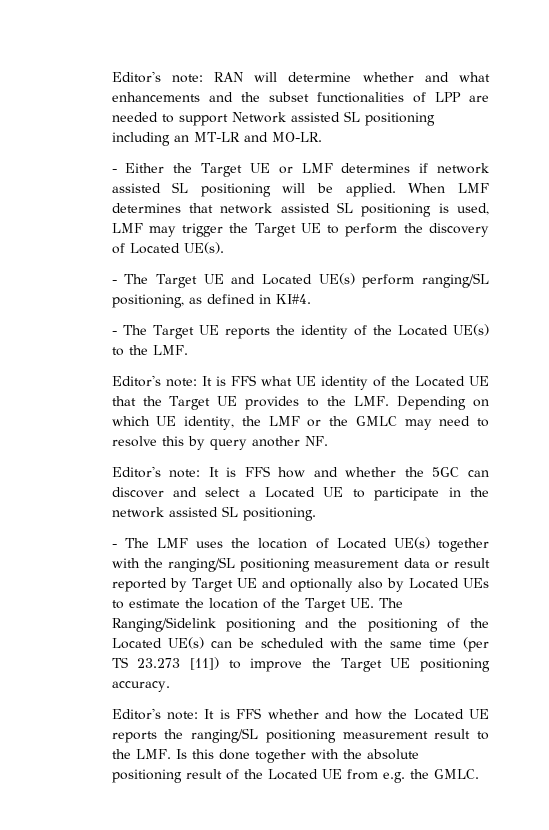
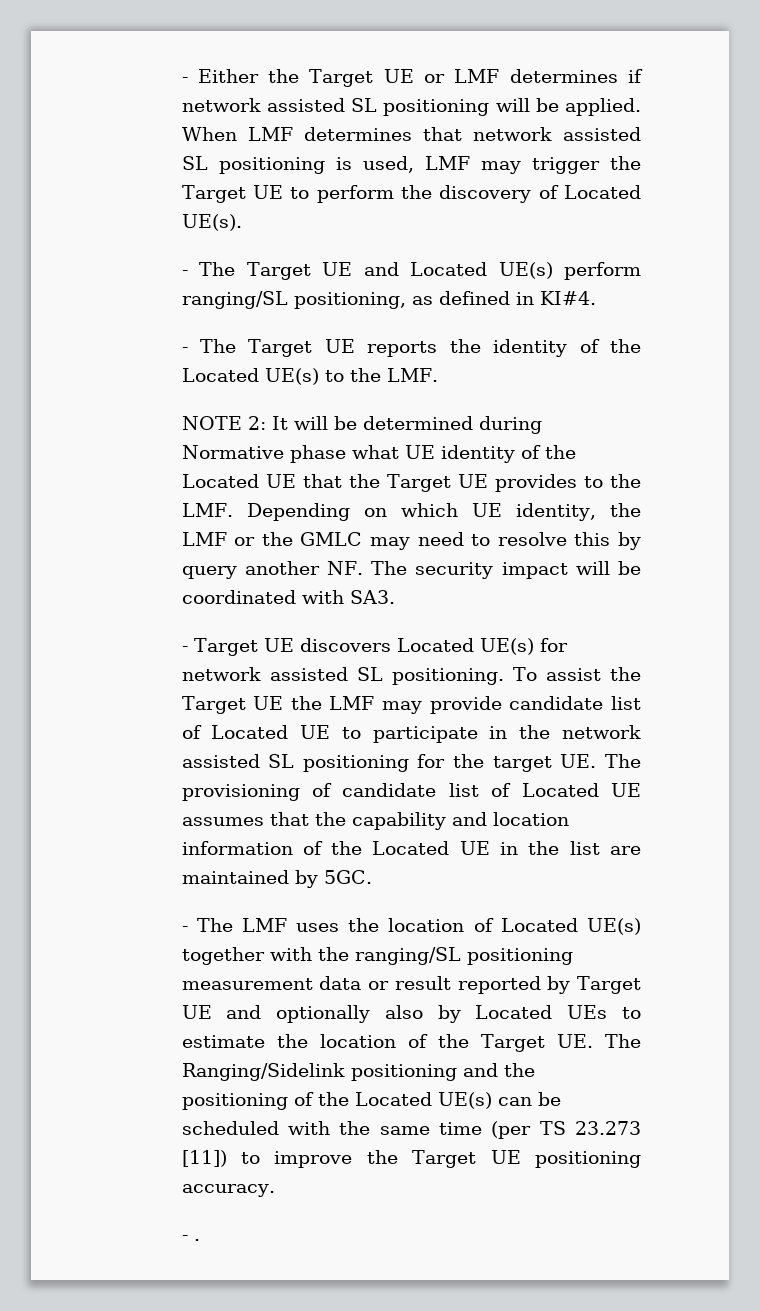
- Editor's note: RAN will determine whether and what enhancements and the subset functionalities of LPP are needed to support Network assisted SL positioning including an MT-LR and MO-LR.
- Editor's note: It is FFS what UE identity of the Located UE that the Target UE provides to the LMF. Depending on which UE identity, the LMF or the GMLC may need to resolve this by query another NF.
- Editor's note: It is FFS how and whether the 5GC can discover and select a Located UE to participate in the network assisted SL positioning.
+ NOTE 2: It will be determined during Normative phase what UE identity of the Located UE that the Target UE provides to the LMF. Depending on which UE identity, the LMF or the GMLC may need to resolve this by query another NF. The security impact will be coordinated with SA3.
+ - Target UE discovers Located UE(s) for network assisted SL positioning. To assist the Target UE the LMF may provide candidate list of Located UE to participate in the network assisted SL positioning for the target UE. The provisioning of candidate list of Located UE assumes that the capability and location information of the Located UE in the list are maintained by 5GC.
- Editor's note: It is FFS whether and how the Located UE reports the ranging/SL positioning measurement result to the LMF. Is this done together with the absolute positioning result of the Located UE from e.g. the GMLC.
+ - .

